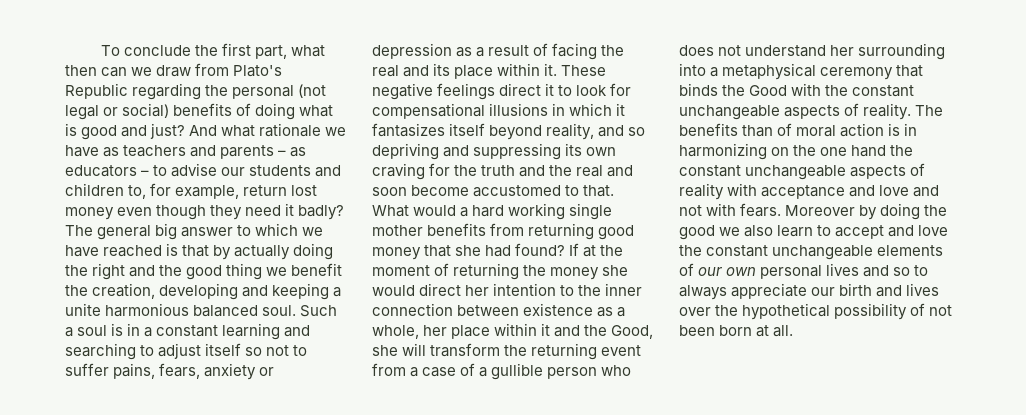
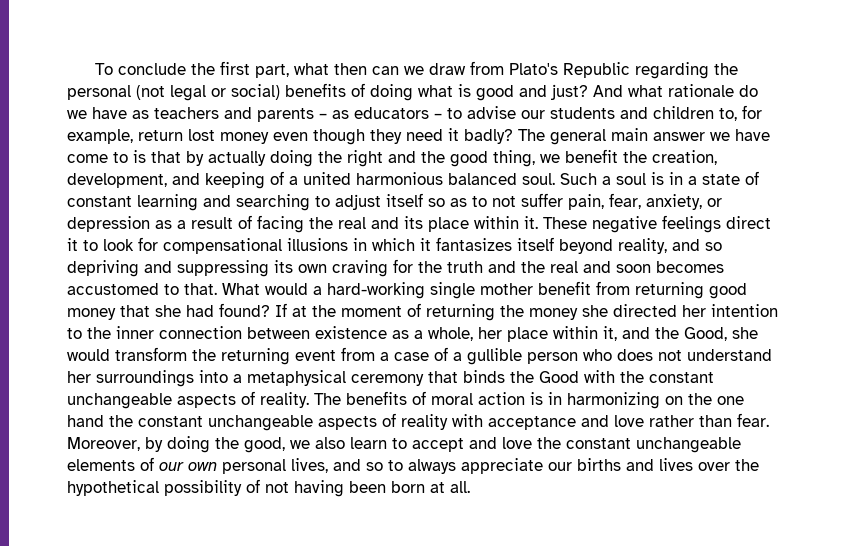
- And what rationale we have as teachers and parents – as educators – to advise our students and children to, for example, return lost money even though they need it badly?
+ And what rationale do we have as teachers and parents – as educators – to advise our students and children to, for example, return lost money even though they need it badly?
- The general big answer to which we have reached is that by actually doing the right and the good thing we benefit the creation, developing and keeping a unite harmonious balanced soul.
+ The general main answer we have come to is that by actually doing the right and the good thing, we benefit the creation, development, and keeping of a united harmonious balanced soul.
- Such a soul is in a constant learning and searching to adjust itself so not to suffer pains, fears, anxiety or depression as a result of facing the real and its place within it.
+ Such a soul is in a state of constant learning and searching to adjust itself so as to not suffer pain, fear, anxiety, or depression as a result of facing the real and its place within it.
- These negative feelings direct it to look for compensational illusions in which it fantasizes itself beyond reality, and so depriving and suppressing its own craving for the truth and the real and soon become accustomed to that.
+ These negative feelings direct it to look for compensational illusions in which it fantasizes itself beyond reality, and so depriving and suppressing its own craving for the truth and the real and soon becomes accustomed to that.
- What would a hard working single mother benefits from returning good money that she had found?
+ What would a hard-working single mother benefit from returning good money that she had found?
- If at the moment of returning the money she would direct her intention to the inner connection between existence as a whole, her place within it and the Good, she will transform the returning event from a case of a gullible person who does not understand her surrounding into a metaphysical ceremony that binds the Good with the constant unchangeable aspects of reality.
+ If at the moment of returning the money she directed her intention to the inner connection between existence as a whole, her place within it, and the Good, she would transform the returning event from a case of a gullible person who does not understand her surroundings into a metaphysical ceremony that binds the Good with the constant unchangeable aspects of reality.
- The benefits than of moral action is in harmonizing on the one hand the constant unchangeable aspects of reality with acceptance and love and not with fears. Moreover by doing the good we also learn to accept and love the constant unchangeable elements of our own personal lives and so to always appreciate our birth and lives over the hypothetical possibility of not been born at all.
+ The benefits of moral action is in harmonizing on the one hand the constant unchangeable aspects of reality with acceptance and love rather than fear. Moreover, by doing the good, we also learn to accept and love the constant unchangeable elements of our own personal lives, and so to always appreciate our births and lives over the hypothetical possibility of not having been born at all.

